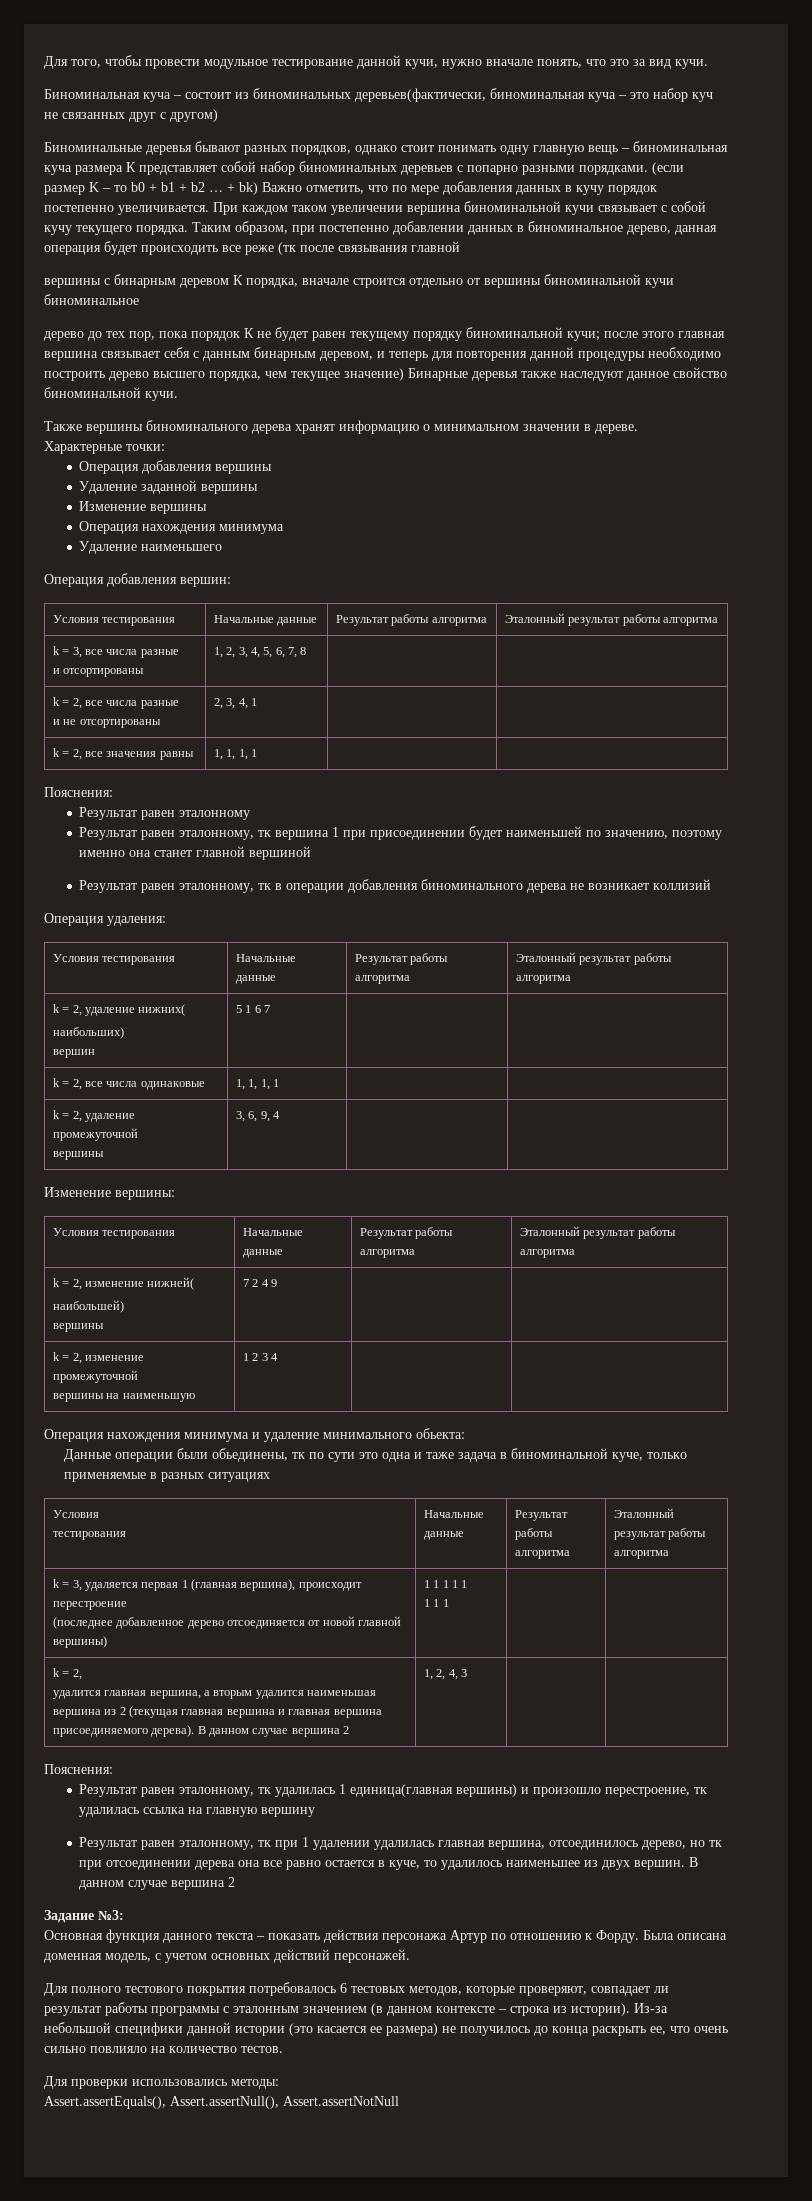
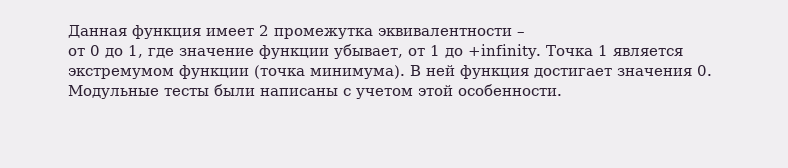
- Для того, чтобы провести модульное тестирование данной кучи, нужно вначале понять, что это за вид кучи.
- Биноминальная куча – состоит из биноминальных деревьев(фактически, биноминальная куча – это набор куч не связанных друг с другом)
- Биноминальные деревья бывают разных порядков, однако стоит понимать одну главную вещь – биноминальная куча размера К представляет собой набор биноминальных деревьев с попарно разными порядками. (если размер K – то b0 + b1 + b2 … + bk) Важно отметить, что по мере добавления данных в кучу порядок постепенно увеличивается. При каждом таком увеличении вершина биноминальной кучи связывает с собой кучу текущего порядка. Таким образом, при постепенно добавлении данных в биноминальное дерево, данная операция будет происходить все реже (тк после связывания главной
- вершины с бинарным деревом К порядка, вначале строится отдельно от вершины биноминальной кучи биноминальное
- дерево до тех пор, пока порядок К не будет равен текущему порядку биноминальной кучи; после этого главная вершина связывает себя с данным бинарным деревом, и теперь для повторения данной процедуры необходимо построить дерево высшего порядка, чем текущее значение) Бинарные деревья также наследуют данное свойство биноминальной кучи.
- Также вершины биноминального дерева хранят информацию о минимальном значении в дереве.
- Характерные точки:
- Операция добавления вершины
- Удаление заданной вершины
- Изменение вершины
- Операция нахождения минимума
- Удаление наименьшего
- Операция добавления вершин:
- Условия тестирования | Начальные данные | Результат работы алгоритма | Эталонный результат работы алгоритма
- k = 3, все числа разные
- и отсортированы | 1, 2, 3, 4, 5, 6, 7, 8 | |
- k = 2, все числа разные
- и не отсортированы | 2, 3, 4, 1 | |
- k = 2, все значения равны | 1, 1, 1, 1 | |
- Пояснения:
- Результат равен эталонному
- Результат равен эталонному, тк вершина 1 при присоединении будет наименьшей по значению, поэтому именно она станет главной вершиной
- Результат равен эталонному, тк в операции добавления биноминального дерева не возникает коллизий
- Операция удаления:
- Условия тестирования | Начальные данные | Результат работы алгоритма | Эталонный результат работы алгоритма
- k = 2, удаление нижних(
- наибольших)
- вершин | 5 1 6 7 | |
- k = 2, все числа одинаковые | 1, 1, 1, 1 | |
- k = 2, удаление промежуточной
- вершины | 3, 6, 9, 4 | |
- Изменение вершины:
- Условия тестирования | Начальные данные | Результат работы алгоритма | Эталонный результат работы алгоритма
- k = 2, изменение нижней(
- наибольшей)
- вершины | 7 2 4 9 | |
- k = 2, изменение промежуточной
- вершины на наименьшую | 1 2 3 4 | |
- Операция нахождения минимума и удаление минимального обьекта:
- Данные операции были обьединены, тк по сути это одна и таже задача в биноминальной куче, только применяемые в разных ситуациях
- Условия
- тестирования | Начальные данные | Результат работы алгоритма | Эталонный результат работы алгоритма
- k = 3, удаляется первая 1 (главная вершина), происходит перестроение
- (последнее добавленное дерево отсоединяется от новой главной вершины) | 1 1 1 1 1
- 1 1 1 | |
- k = 2,
- удалится главная вершина, а вторым удалится наименьшая вершина из 2 (текущая главная вершина и главная вершина присоединяемого дерева). В данном случае вершина 2 | 1, 2, 4, 3 | |
- Пояснения:
- Результат равен эталонному, тк удалилась 1 единица(главная вершины) и произошло перестроение, тк удалилась ссылка на главную вершину
- Результат равен эталонному, тк при 1 удалении удалилась главная вершина, отсоединилось дерево, но тк при отсоединении дерева она все равно остается в куче, то удалилось наименьшее из двух вершин. В данном случае вершина 2
- Задание №3:
- Основная функция данного текста – показать действия персонажа Артур по отношению к Форду. Была описана доменная модель, с учетом основных действий персонажей.
- Для полного тестового покрытия потребовалось 6 тестовых методов, которые проверяют, совпадает ли результат работы программы с эталонным значением (в данном контексте – строка из истории). Из-за небольшой специфики данной истории (это касается ее размера) не получилось до конца раскрыть ее, что очень сильно повлияло на количество тестов.
- Для проверки использовались методы:
- Assert.assertEquals(), Assert.assertNull(), Assert.assertNotNull
+ Данная функция имеет 2 промежутка эквивалентности –
+ от 0 до 1, где значение функции убывает, от 1 до +infinity. Точка 1 является экстремумом функции (точка минимума). В ней функция достигает значения 0. Модульные тесты были написаны с учетом этой особенности.

